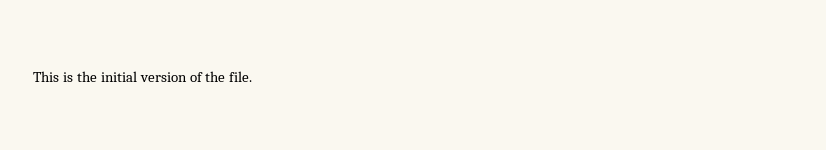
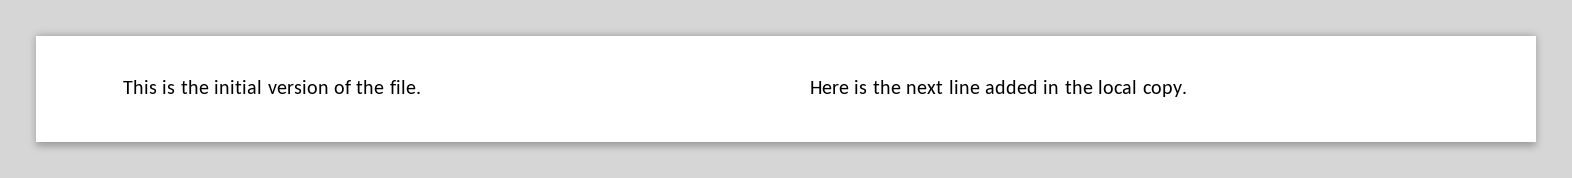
+ Here is the next line added in the local copy.

